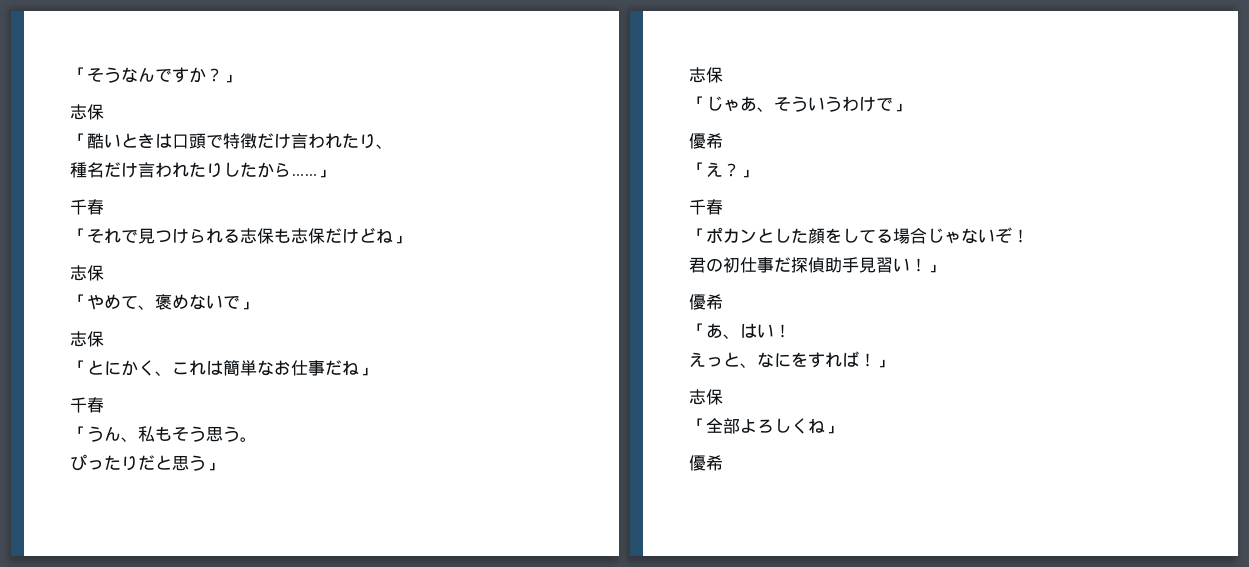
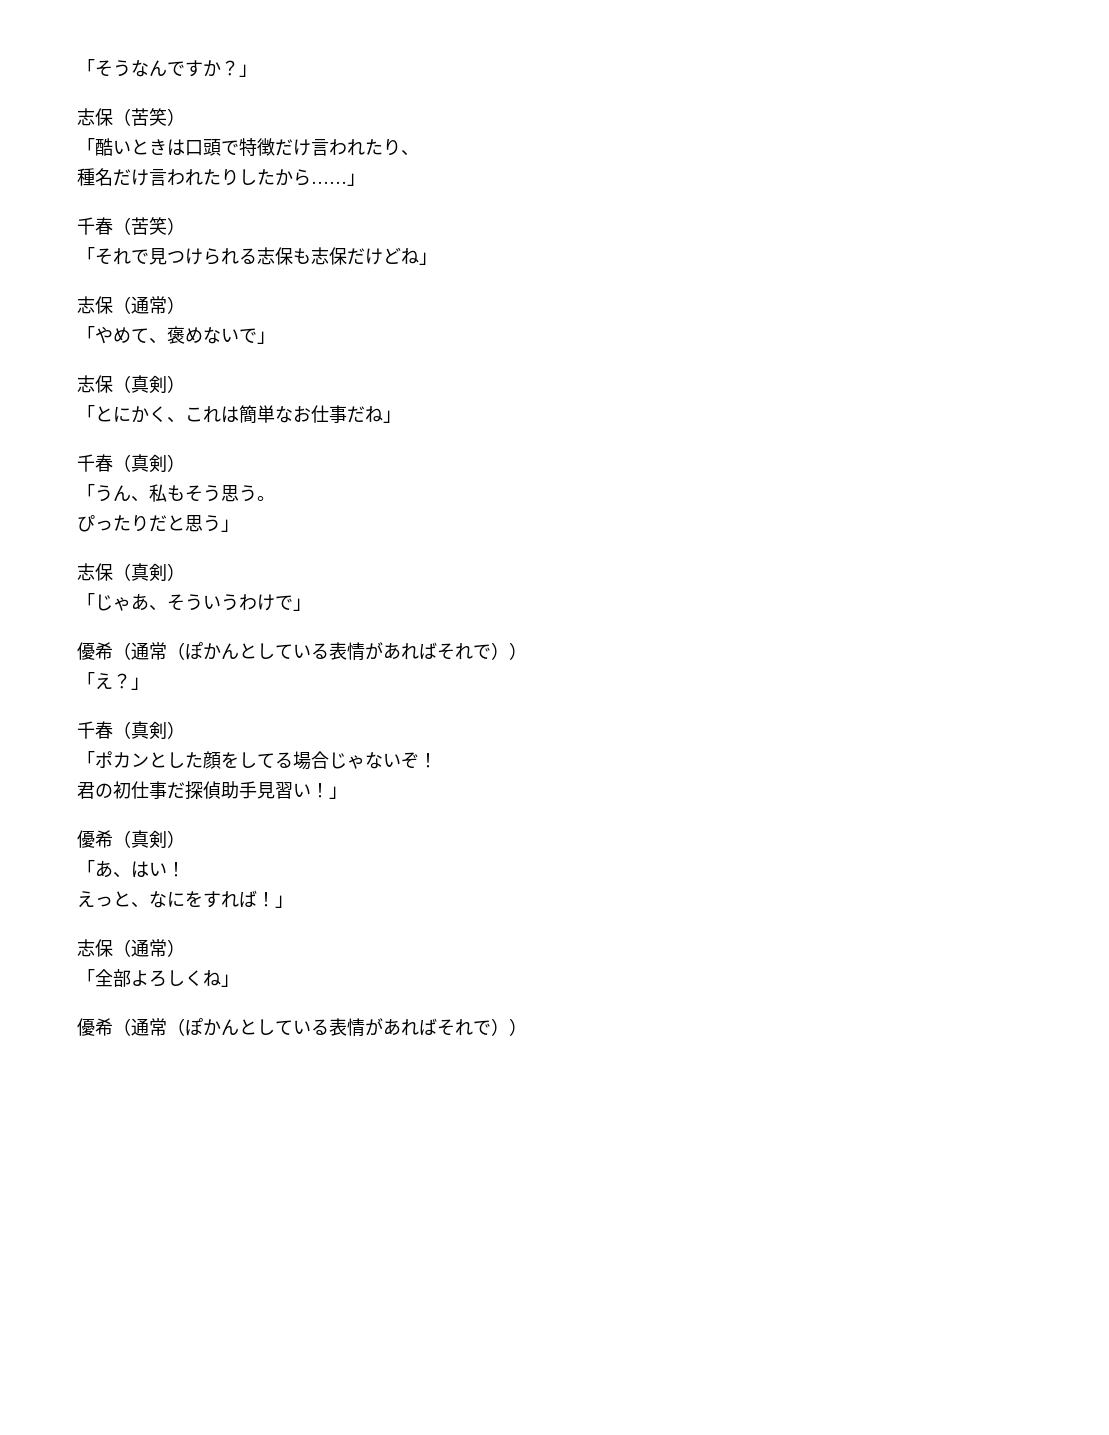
  「そうなんですか？」
- 志保
+ 志保（苦笑）
  種名だけ言われたりしたから……」
- 千春
+ 千春（苦笑）
  「それで見つけられる志保も志保だけどね」
- 志保
+ 志保（通常）
  「やめて、褒めないで」
- 志保
+ 志保（真剣）
  「とにかく、これは簡単なお仕事だね」
- 千春
+ 千春（真剣）
  ぴったりだと思う」
- 志保
+ 志保（真剣）
  「じゃあ、そういうわけで」
- 優希
+ 優希（通常（ぽかんとしている表情があればそれで））
  「え？」
- 千春
+ 千春（真剣）
  君の初仕事だ探偵助手見習い！」
- 優希
+ 優希（真剣）
  えっと、なにをすれば！」
- 志保
+ 志保（通常）
  「全部よろしくね」
- 優希
+ 優希（通常（ぽかんとしている表情があればそれで））

